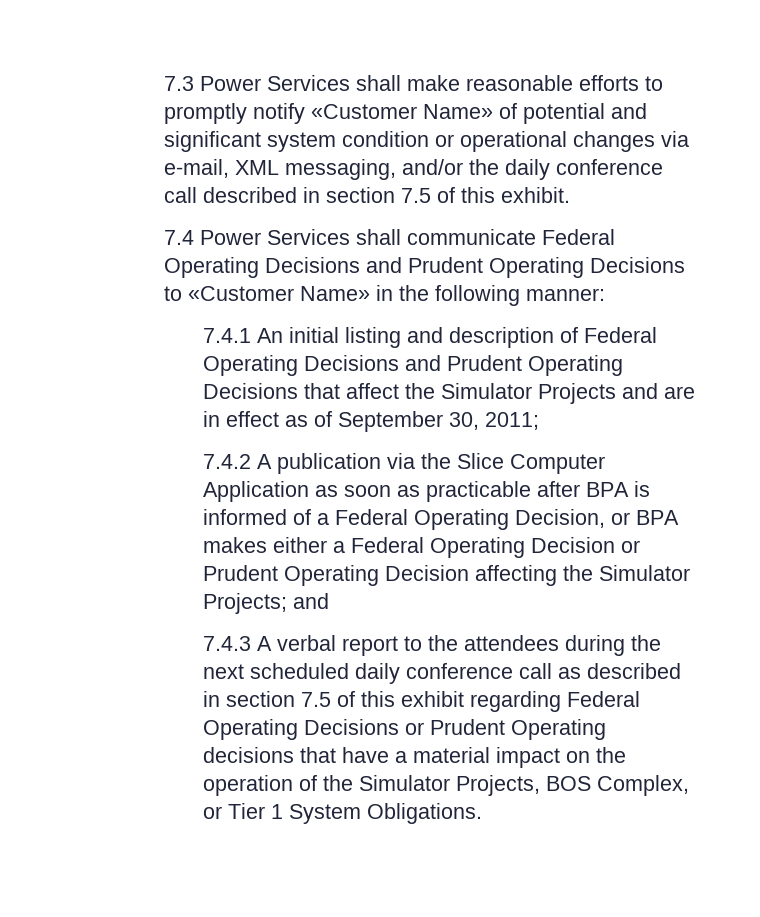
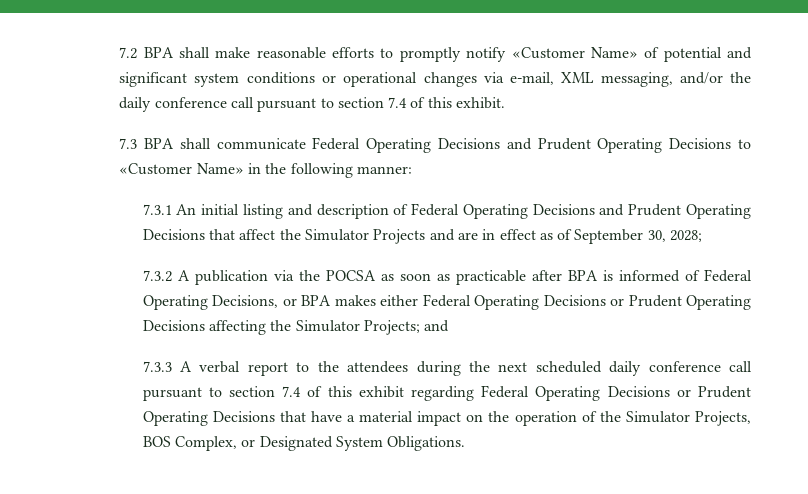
- 7.3 Power Services shall make reasonable efforts to promptly notify «Customer Name» of potential and significant system condition or operational changes via e-mail, XML messaging, and/or the daily conference call described in section 7.5 of this exhibit.
+ 7.2 BPA shall make reasonable efforts to promptly notify «Customer Name» of potential and significant system conditions or operational changes via e-mail, XML messaging, and/or the daily conference call pursuant to section 7.4 of this exhibit.
- 7.4 Power Services shall communicate Federal Operating Decisions and Prudent Operating Decisions to «Customer Name» in the following manner:
+ 7.3 BPA shall communicate Federal Operating Decisions and Prudent Operating Decisions to «Customer Name» in the following manner:
- 7.4.1 An initial listing and description of Federal Operating Decisions and Prudent Operating Decisions that affect the Simulator Projects and are in effect as of September 30, 2011;
- 7.4.2 A publication via the Slice Computer Application as soon as practicable after BPA is informed of a Federal Operating Decision, or BPA makes either a Federal Operating Decision or Prudent Operating Decision affecting the Simulator Projects; and
+ 7.3.1 An initial listing and description of Federal Operating Decisions and Prudent Operating Decisions that affect the Simulator Projects and are in effect as of September 30, 2028;
+ 7.3.2 A publication via the POCSA as soon as practicable after BPA is informed of Federal Operating Decisions, or BPA makes either Federal Operating Decisions or Prudent Operating Decisions affecting the Simulator Projects; and
- 7.4.3 A verbal report to the attendees during the next scheduled daily conference call as described in section 7.5 of this exhibit regarding Federal Operating Decisions or Prudent Operating decisions that have a material impact on the operation of the Simulator Projects, BOS Complex, or Tier 1 System Obligations.
+ 7.3.3 A verbal report to the attendees during the next scheduled daily conference call pursuant to section 7.4 of this exhibit regarding Federal Operating Decisions or Prudent Operating Decisions that have a material impact on the operation of the Simulator Projects, BOS Complex, or Designated System Obligations.

